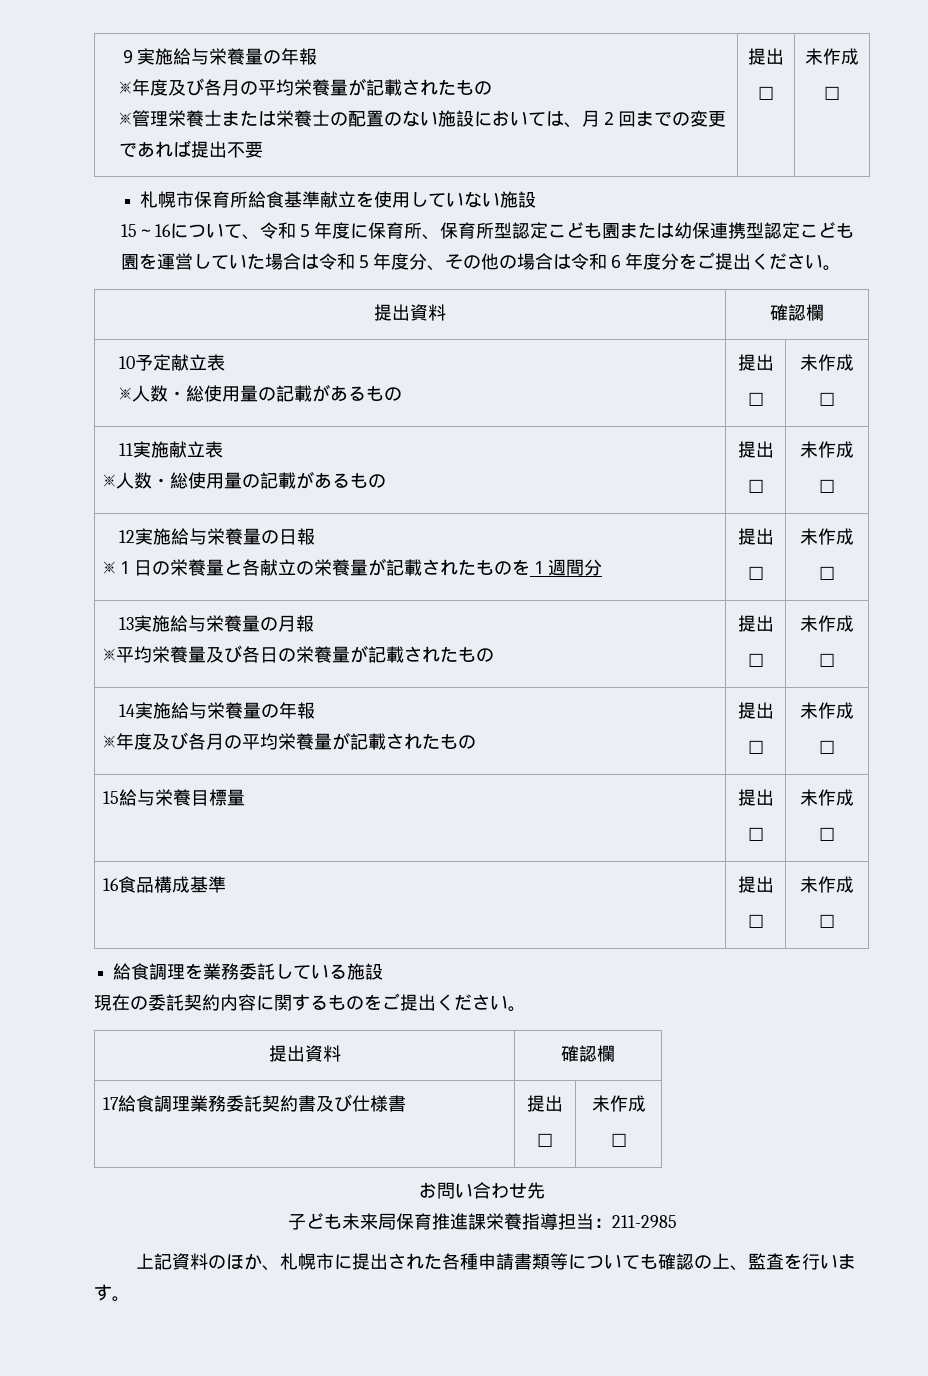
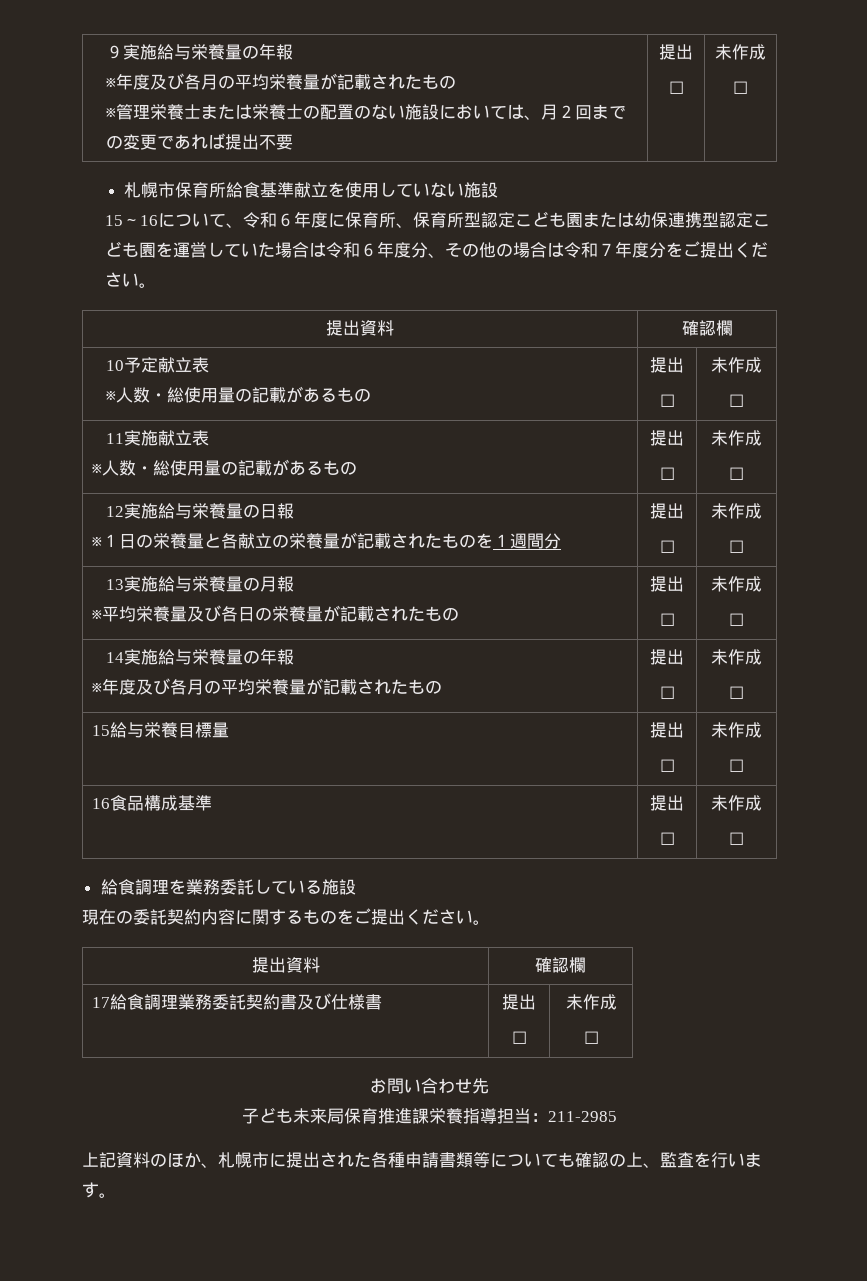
- 15～16について、令和５年度に保育所、保育所型認定こども園または幼保連携型認定こども園を運営していた場合は令和５年度分、その他の場合は令和６年度分をご提出ください。
+ 15～16について、令和６年度に保育所、保育所型認定こども園または幼保連携型認定こども園を運営していた場合は令和６年度分、その他の場合は令和７年度分をご提出ください。

